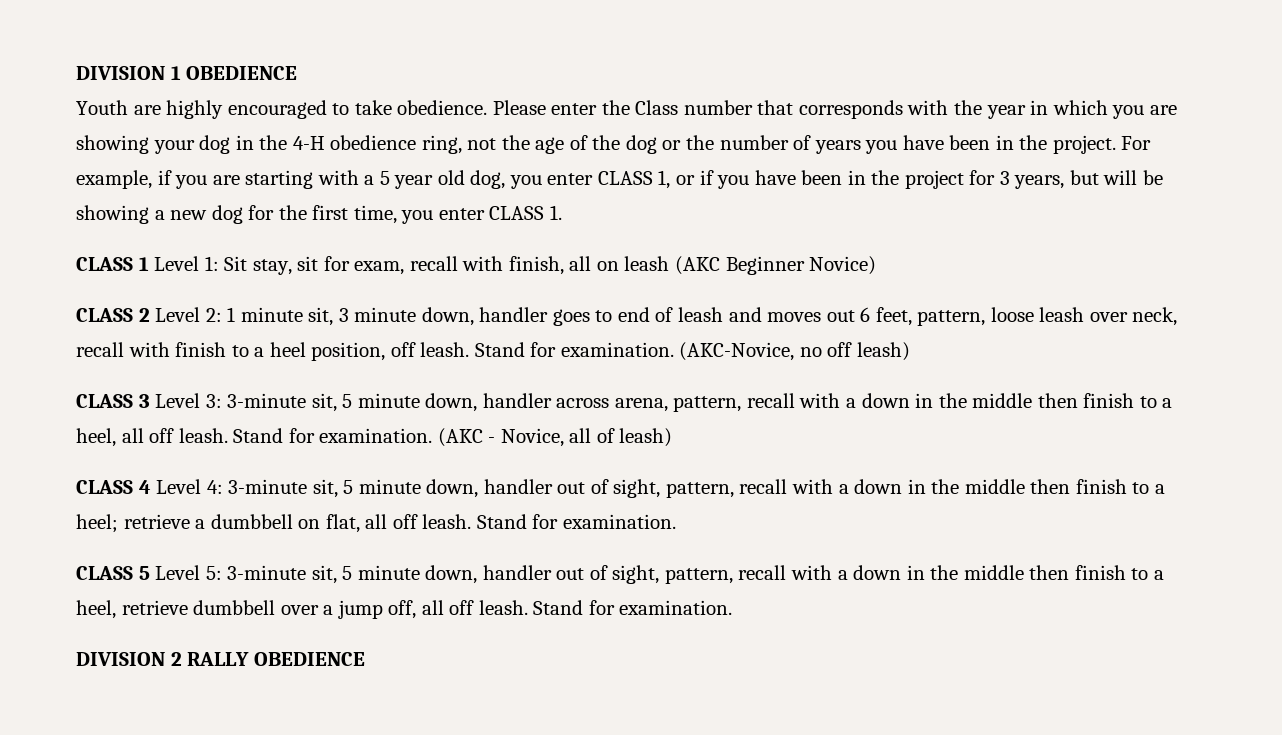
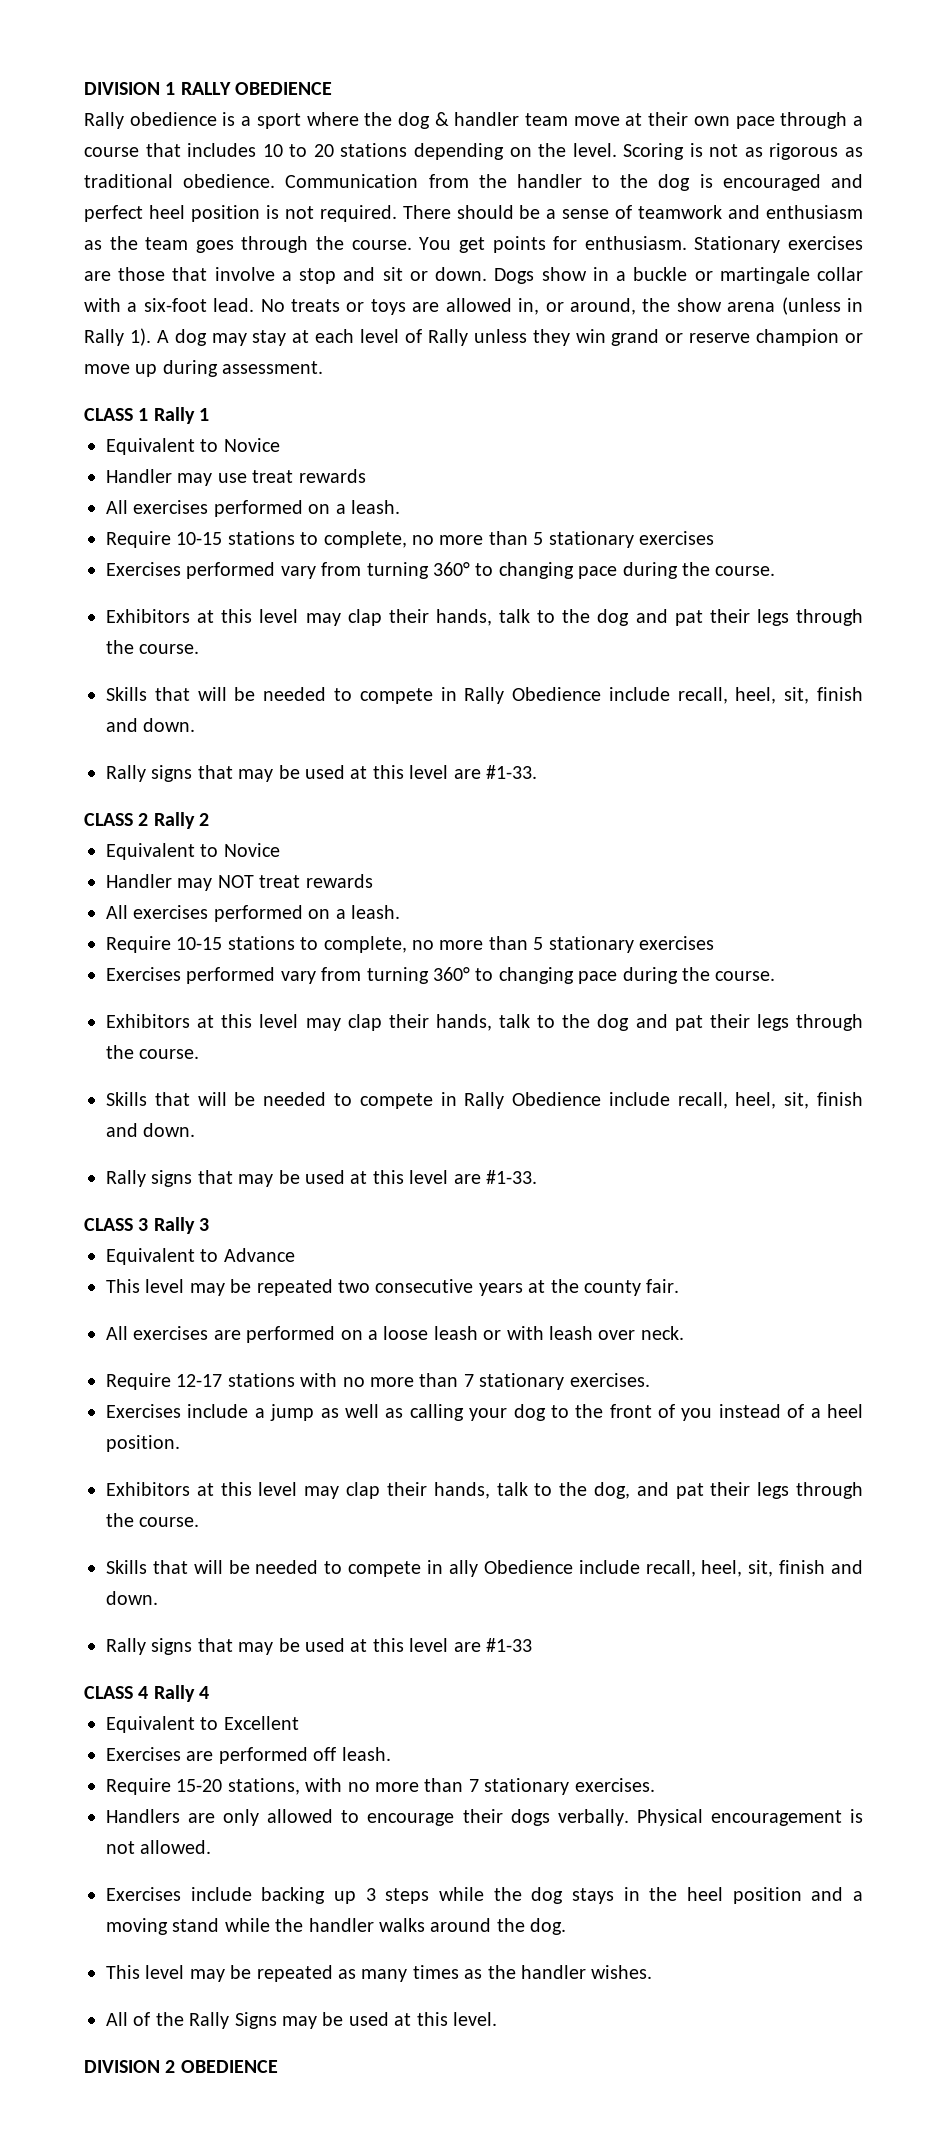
- DIVISION 1 OBEDIENCE
+ DIVISION 1 RALLY OBEDIENCE
- Youth are highly encouraged to take obedience. Please enter the Class number that corresponds with the year in which you are showing your dog in the 4-H obedience ring, not the age of the dog or the number of years you have been in the project. For example, if you are starting with a 5 year old dog, you enter CLASS 1, or if you have been in the project for 3 years, but will be showing a new dog for the first time, you enter CLASS 1.
- CLASS 1 Level 1: Sit stay, sit for exam, recall with finish, all on leash (AKC Beginner Novice)
- CLASS 2 Level 2: 1 minute sit, 3 minute down, handler goes to end of leash and moves out 6 feet, pattern, loose leash over neck, recall with finish to a heel position, off leash. Stand for examination. (AKC-Novice, no off leash)
- CLASS 3 Level 3: 3-minute sit, 5 minute down, handler across arena, pattern, recall with a down in the middle then finish to a heel, all off leash. Stand for examination. (AKC - Novice, all of leash)
- CLASS 4 Level 4: 3-minute sit, 5 minute down, handler out of sight, pattern, recall with a down in the middle then finish to a heel; retrieve a dumbbell on flat, all off leash. Stand for examination.
- CLASS 5 Level 5: 3-minute sit, 5 minute down, handler out of sight, pattern, recall with a down in the middle then finish to a heel, retrieve dumbbell over a jump off, all off leash. Stand for examination.
+ Rally obedience is a sport where the dog & handler team move at their own pace through a course that includes 10 to 20 stations depending on the level. Scoring is not as rigorous as traditional obedience. Communication from the handler to the dog is encouraged and perfect heel position is not required. There should be a sense of teamwork and enthusiasm as the team goes through the course. You get points for enthusiasm. Stationary exercises are those that involve a stop and sit or down. Dogs show in a buckle or martingale collar with a six-foot lead. No treats or toys are allowed in, or around, the show arena (unless in Rally 1). A dog may stay at each level of Rally unless they win grand or reserve champion or move up during assessment.
+ CLASS 1 Rally 1
+ Equivalent to Novice
+ Handler may use treat rewards
+ All exercises performed on a leash.
+ Require 10-15 stations to complete, no more than 5 stationary exercises
+ Exercises performed vary from turning 360° to changing pace during the course.
+ Exhibitors at this level may clap their hands, talk to the dog and pat their legs through the course.
+ Skills that will be needed to compete in Rally Obedience include recall, heel, sit, finish and down.
+ Rally signs that may be used at this level are #1-33.
+ CLASS 2 Rally 2
+ Equivalent to Novice
+ Handler may NOT treat rewards
+ All exercises performed on a leash.
+ Require 10-15 stations to complete, no more than 5 stationary exercises
+ Exercises performed vary from turning 360° to changing pace during the course.
+ Exhibitors at this level may clap their hands, talk to the dog and pat their legs through the course.
+ Skills that will be needed to compete in Rally Obedience include recall, heel, sit, finish and down.
+ Rally signs that may be used at this level are #1-33.
+ CLASS 3 Rally 3
+ Equivalent to Advance
+ This level may be repeated two consecutive years at the county fair.
+ All exercises are performed on a loose leash or with leash over neck.
+ Require 12-17 stations with no more than 7 stationary exercises.
+ Exercises include a jump as well as calling your dog to the front of you instead of a heel position.
+ Exhibitors at this level may clap their hands, talk to the dog, and pat their legs through the course.
+ Skills that will be needed to compete in ally Obedience include recall, heel, sit, finish and down.
+ Rally signs that may be used at this level are #1-33
+ CLASS 4 Rally 4
+ Equivalent to Excellent
+ Exercises are performed off leash.
+ Require 15-20 stations, with no more than 7 stationary exercises.
+ Handlers are only allowed to encourage their dogs verbally. Physical encouragement is not allowed.
+ Exercises include backing up 3 steps while the dog stays in the heel position and a moving stand while the handler walks around the dog.
+ This level may be repeated as many times as the handler wishes.
+ All of the Rally Signs may be used at this level.
- DIVISION 2 RALLY OBEDIENCE
+ DIVISION 2 OBEDIENCE

